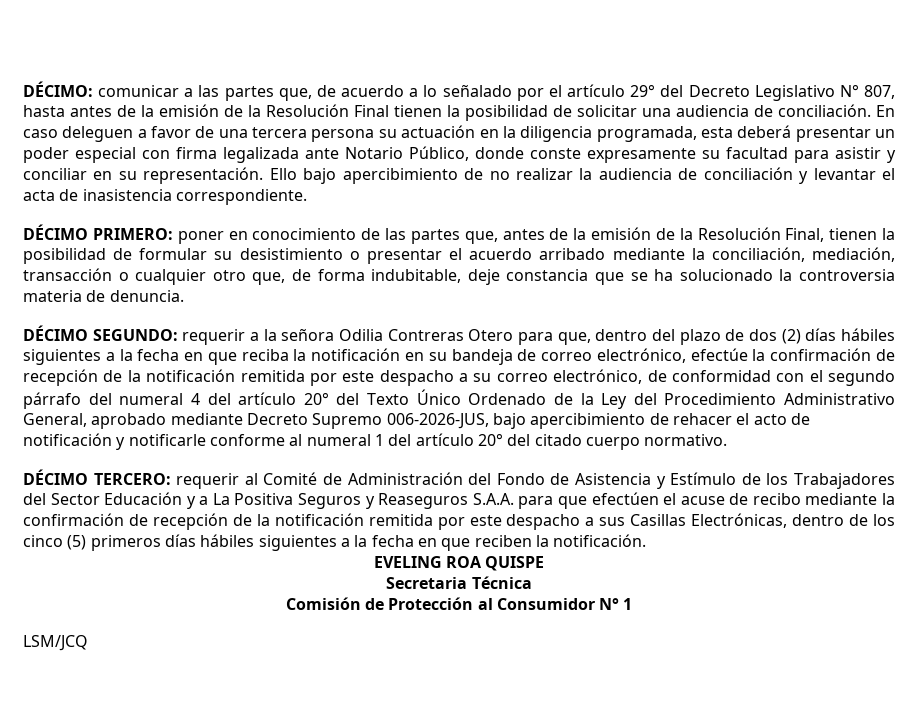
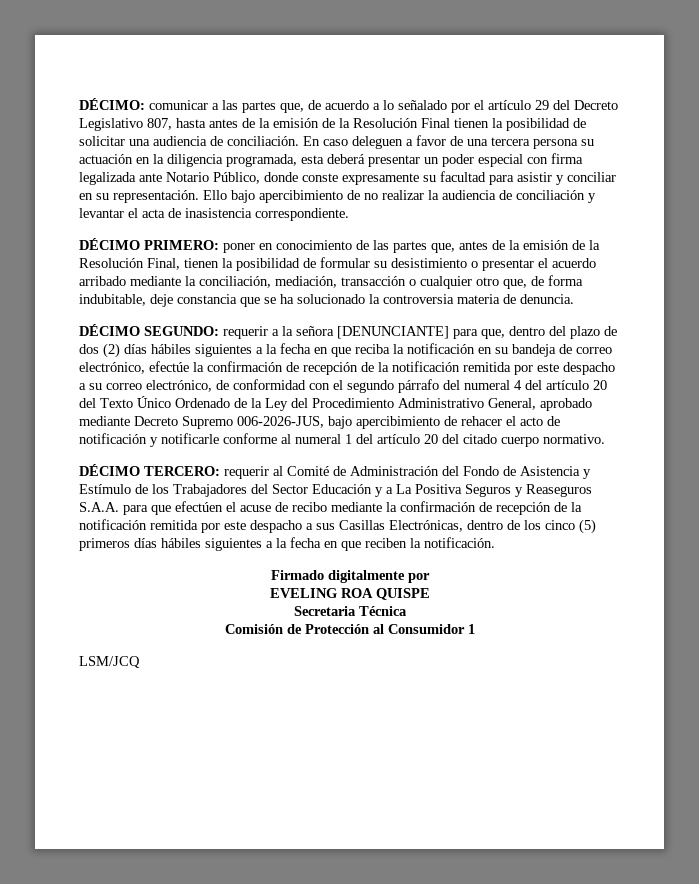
- DÉCIMO: comunicar a las partes que, de acuerdo a lo señalado por el artículo 29° del Decreto Legislativo N° 807, hasta antes de la emisión de la Resolución Final tienen la posibilidad de solicitar una audiencia de conciliación.
+ DÉCIMO: comunicar a las partes que, de acuerdo a lo señalado por el artículo 29 del Decreto Legislativo 807, hasta antes de la emisión de la Resolución Final tienen la posibilidad de solicitar una audiencia de conciliación.
- requerir a la señora Odilia Contreras Otero para que, dentro del plazo de dos (2) días hábiles siguientes a la fecha en que reciba la notificación en su bandeja de correo electrónico, efectúe la confirmación de recepción de la notificación remitida por este despacho a su correo electrónico, de conformidad con el segundo párrafo del numeral 4 del artículo 20° del Texto Único Ordenado de la Ley del Procedimiento Administrativo General, aprobado mediante Decreto Supremo 006-2026-JUS, bajo apercibimiento de rehacer el acto de notificación y notificarle conforme al numeral 1 del artículo 20° del citado cuerpo normativo.
+ requerir a la señora [DENUNCIANTE] para que, dentro del plazo de dos (2) días hábiles siguientes a la fecha en que reciba la notificación en su bandeja de correo electrónico, efectúe la confirmación de recepción de la notificación remitida por este despacho a su correo electrónico, de conformidad con el segundo párrafo del numeral 4 del artículo 20 del Texto Único Ordenado de la Ley del Procedimiento Administrativo General, aprobado mediante Decreto Supremo 006-2026-JUS, bajo apercibimiento de rehacer el acto de notificación y notificarle conforme al numeral 1 del artículo 20 del citado cuerpo normativo.
+ Firmado digitalmente por
- Comisión de Protección al Consumidor N° 1
+ Comisión de Protección al Consumidor 1

